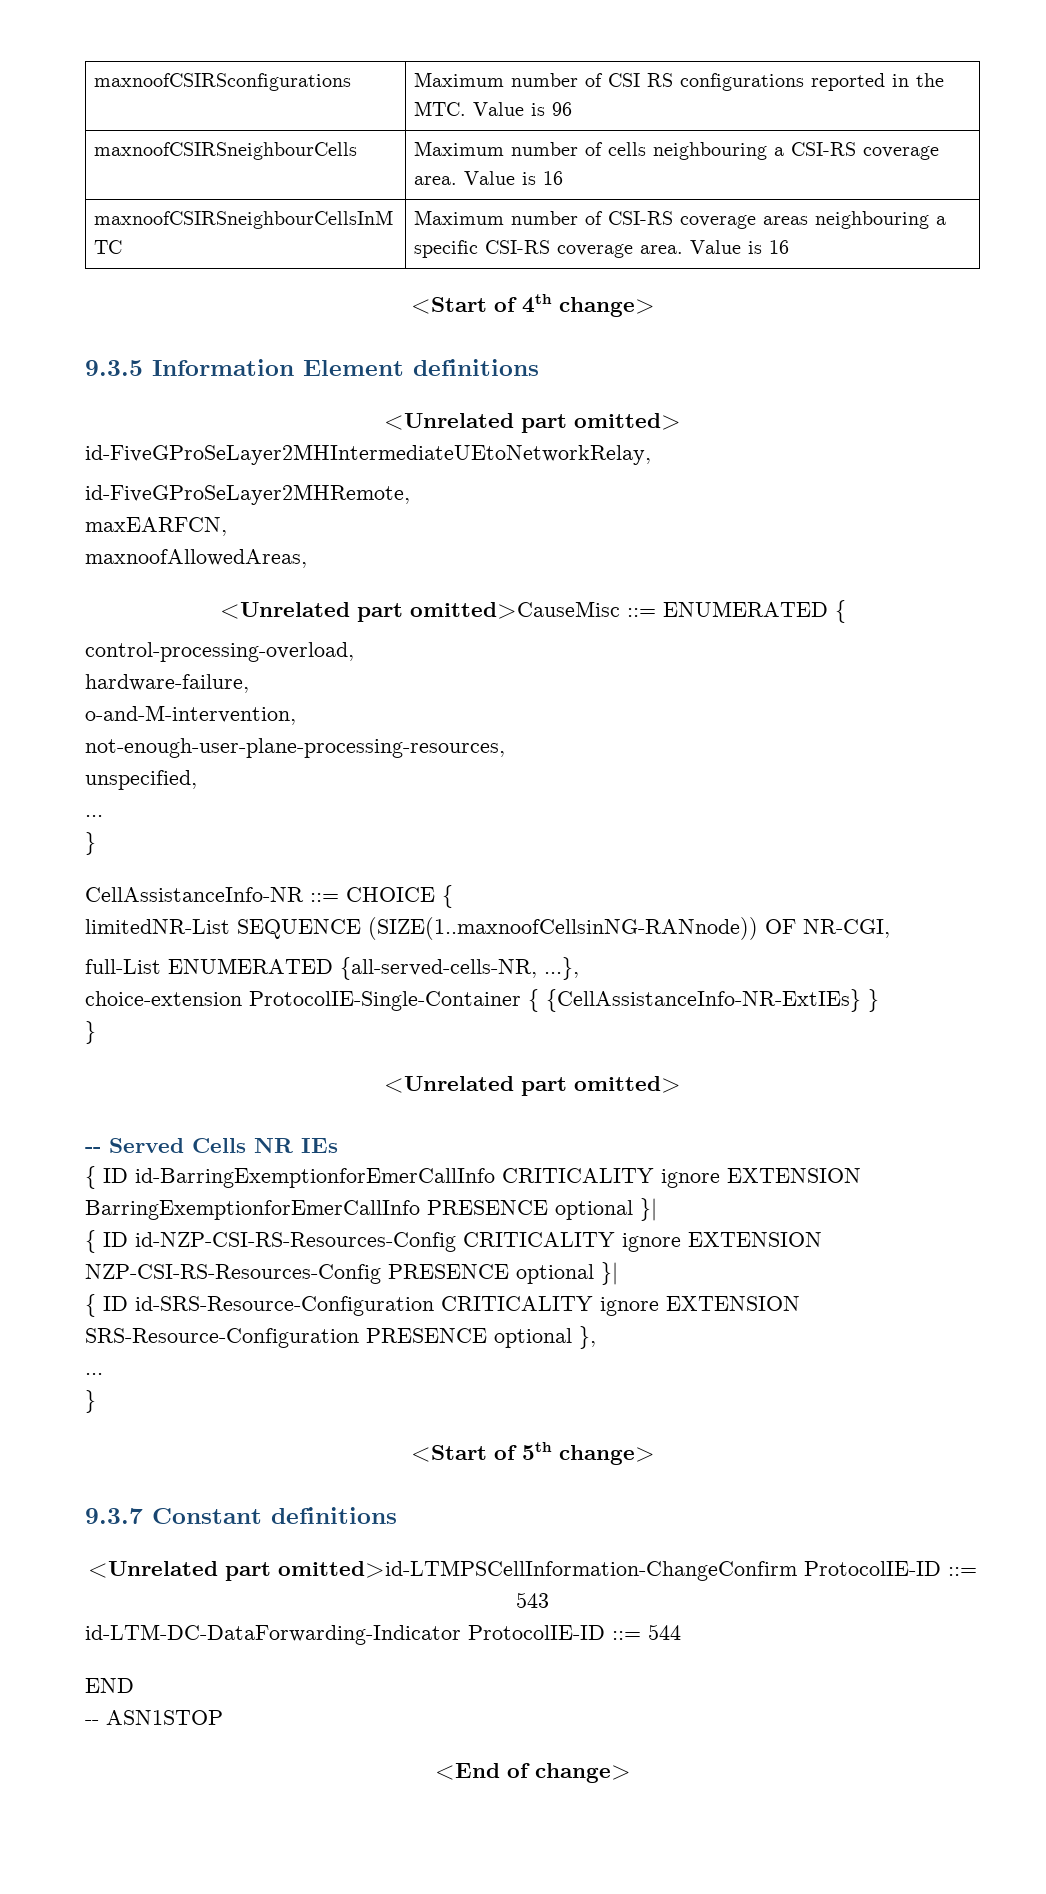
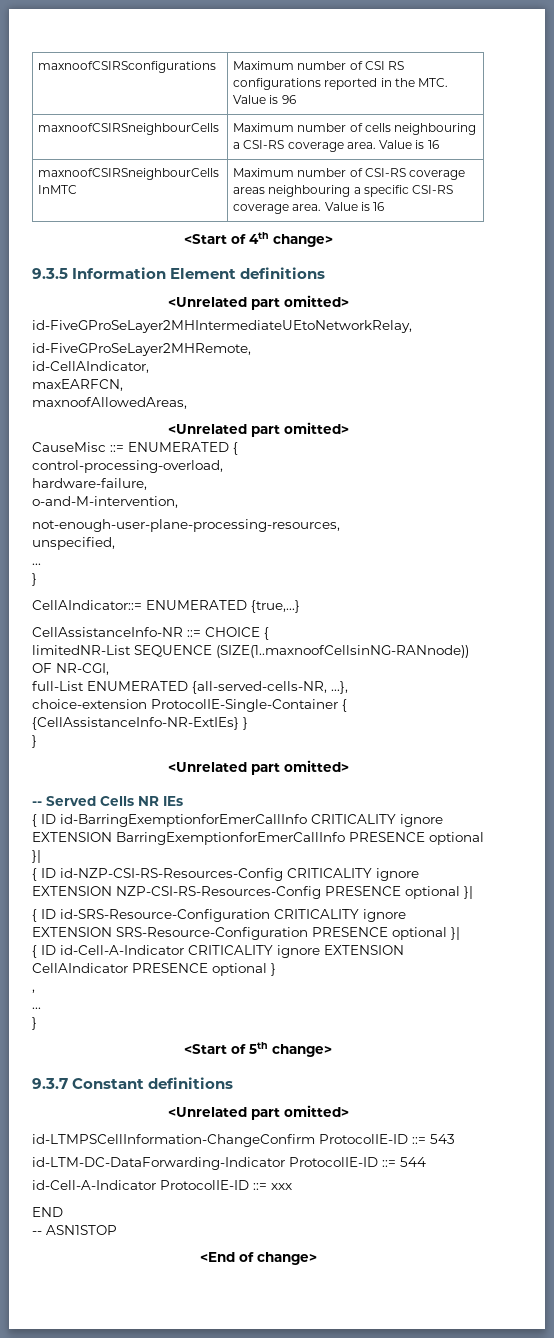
+ id-CellAIndicator,
  maxnoofAllowedAreas,
- <Unrelated part omitted>CauseMisc ::= ENUMERATED {
+ <Unrelated part omitted>
+ CauseMisc ::= ENUMERATED {
+ CellAIndicator::= ENUMERATED {true,...}
- { ID id-SRS-Resource-Configuration CRITICALITY ignore EXTENSION SRS-Resource-Configuration PRESENCE optional },
+ { ID id-SRS-Resource-Configuration CRITICALITY ignore EXTENSION SRS-Resource-Configuration PRESENCE optional }|
+ { ID id-Cell-A-Indicator CRITICALITY ignore EXTENSION CellAIndicator PRESENCE optional }
+ ,
  9.3.7 Constant definitions
- <Unrelated part omitted>id-LTMPSCellInformation-ChangeConfirm ProtocolIE-ID ::= 543
+ <Unrelated part omitted>
+ id-LTMPSCellInformation-ChangeConfirm ProtocolIE-ID ::= 543
+ id-Cell-A-Indicator ProtocolIE-ID ::= xxx

